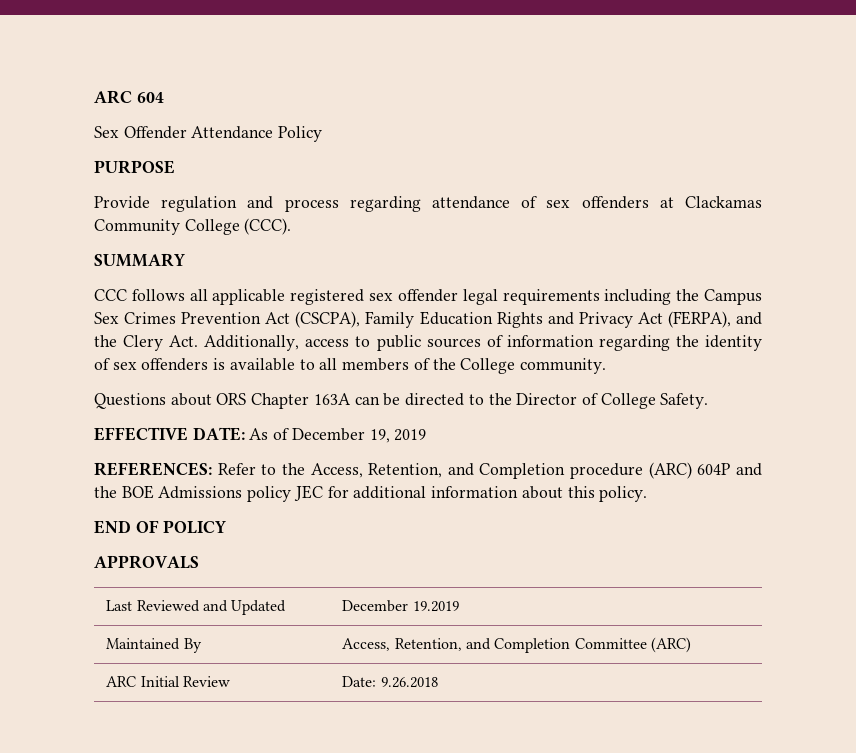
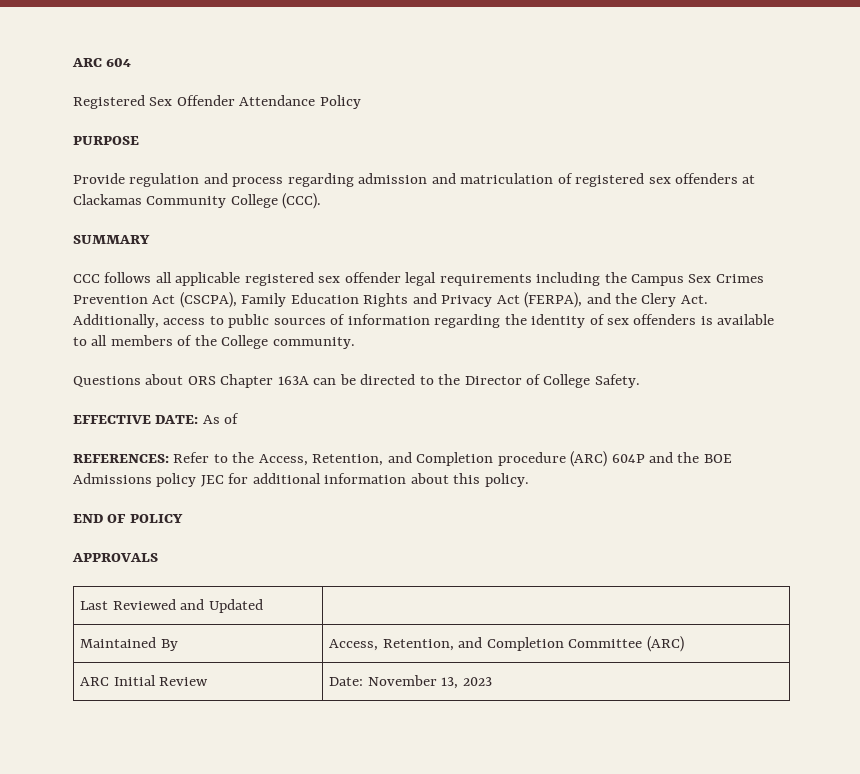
- Sex Offender Attendance Policy
+ Registered Sex Offender Attendance Policy
- Provide regulation and process regarding attendance of sex offenders at Clackamas Community College (CCC).
+ Provide regulation and process regarding admission and matriculation of registered sex offenders at Clackamas Community College (CCC).
- EFFECTIVE DATE: As of December 19, 2019
+ EFFECTIVE DATE: As of
- Last Reviewed and Updated | December 19.2019
+ Last Reviewed and Updated |
- ARC Initial Review | Date: 9.26.2018
+ ARC Initial Review | Date: November 13, 2023

